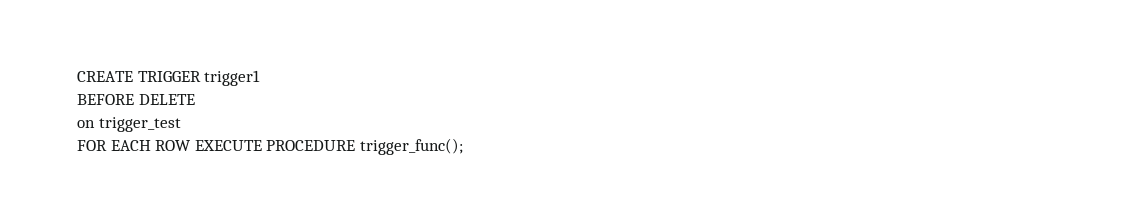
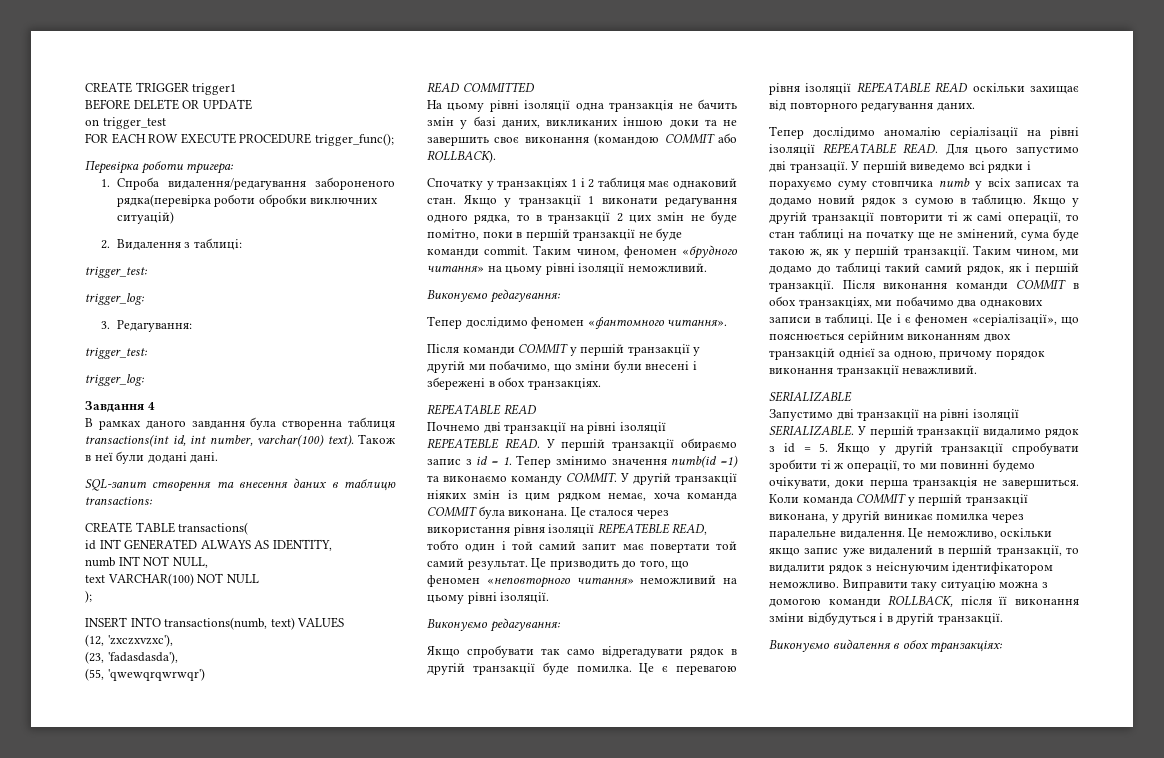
- BEFORE DELETE
+ BEFORE DELETE OR UPDATE
+ Перевірка роботи тригера:
+ 1. Спроба видалення/редагування забороненого рядка(перевірка роботи обробки виключних ситуацій)
+ 2. Видалення з таблиці:
+ trigger_test:
+ trigger_log:
+ 3. Редагування:
+ trigger_test:
+ trigger_log:
+ Завдання 4
+ В рамках даного завдання була створенна таблиця transactions(int id, int number, varchar(100) text). Також в неї були додані дані.
+ SQL-запит створення та внесення даних в таблицю transactions:
+ CREATE TABLE transactions(
+ id INT GENERATED ALWAYS AS IDENTITY,
+ numb INT NOT NULL,
+ text VARCHAR(100) NOT NULL
+ );
+ INSERT INTO transactions(numb, text) VALUES
+ (12, 'zxczxvzxc'),
+ (23, 'fadasdasda'),
+ (55, 'qwewqrqwrwqr')
+ READ COMMITTED
+ На цьому рівні ізоляції одна транзакція не бачить змін у базі даних, викликаних іншою доки та не завершить своє виконання (командою COMMIT або ROLLBACK).
+ Спочатку у транзакціях 1 і 2 таблиця має однаковий стан. Якщо у транзакції 1 виконати редагування одного рядка, то в транзакції 2 цих змін не буде помітно, поки в першій транзакції не буде команди commit. Таким чином, феномен «брудного читання» на цьому рівні ізоляції неможливий.
+ Виконуємо редагування:
+ Тепер дослідимо феномен «фантомного читання».
+ Після команди COMMIT у першій транзакції у другій ми побачимо, що зміни були внесені і збережені в обох транзакціях.
+ REPEATABLE READ
+ Почнемо дві транзакції на рівні ізоляції REPEATEBLE READ. У першій транзакції обираємо запис з id = 1. Тепер змінимо значення numb(id =1) та виконаємо команду COMMIT. У другій транзакції ніяких змін із цим рядком немає, хоча команда COMMIT була виконана. Це сталося через використання рівня ізоляції REPEATEBLE READ, тобто один і той самий запит має повертати той самий результат. Це призводить до того, що феномен «неповторного читання» неможливий на цьому рівні ізоляції.
+ Виконуємо редагування:
+ Якщо спробувати так само відрегадувати рядок в другій транзакції буде помилка. Це є перевагою рівня ізоляції REPEATABLE READ оскільки захищає від повторного редагування даних.
+ Тепер дослідимо аномалію серіалізації на рівні ізоляції REPEATABLE READ. Для цього запустимо дві транзації. У першій виведемо всі рядки і порахуємо суму стовпчика numb у всіх записах та додамо новий рядок з сумою в таблицю. Якщо у другій транзакції повторити ті ж самі операції, то стан таблиці на початку ще не змінений, сума буде такою ж, як у першій транзакції. Таким чином, ми додамо до таблиці такий самий рядок, як і першій транзакції. Після виконання команди COMMIT в обох транзакціях, ми побачимо два однакових записи в таблиці. Це і є феномен «серіалізації», що пояснюється серійним виконанням двох транзакцій однієї за одною, причому порядок виконання транзакції неважливий.
+ SERIALIZABLE
+ Запустимо дві транзакції на рівні ізоляції SERIALIZABLE. У першій транзакції видалимо рядок з id = 5. Якщо у другій транзакції спробувати зробити ті ж операції, то ми повинні будемо очікувати, доки перша транзакція не завершиться. Коли команда COMMIT у першій транзакції виконана, у другій виникає помилка через паралельне видалення. Це неможливо, оскільки якщо запис уже видалений в першій транзакції, то видалити рядок з неіснуючим ідентифікатором неможливо. Виправити таку ситуацію можна з домогою команди ROLLBACK, після її виконання зміни відбудуться і в другій транзакції.
+ Виконуємо видалення в обох транзакціях:

